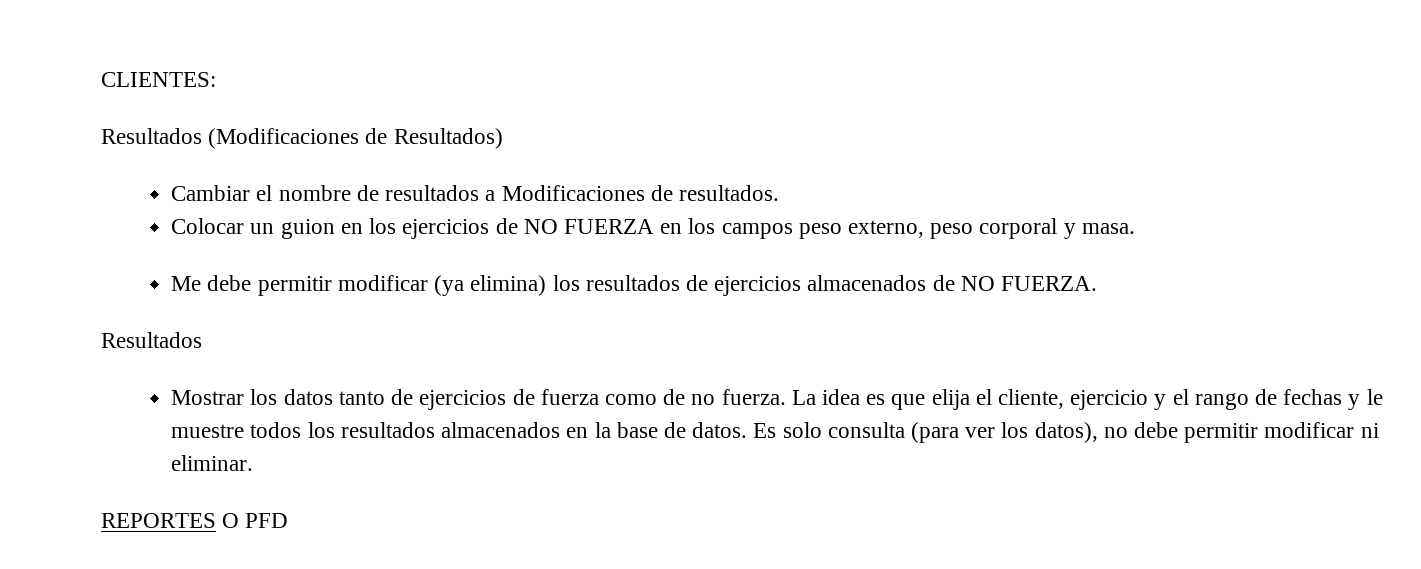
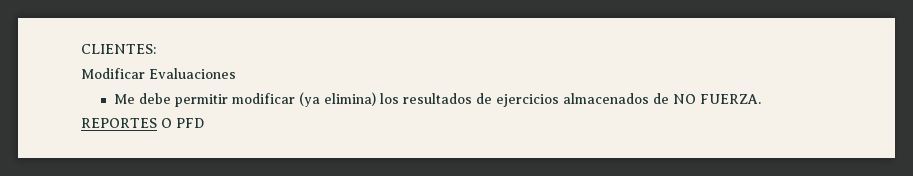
- Resultados (Modificaciones de Resultados)
- Cambiar el nombre de resultados a Modificaciones de resultados.
- Colocar un guion en los ejercicios de NO FUERZA en los campos peso externo, peso corporal y masa.
+ Modificar Evaluaciones
  Me debe permitir modificar (ya elimina) los resultados de ejercicios almacenados de NO FUERZA.
- Resultados
- Mostrar los datos tanto de ejercicios de fuerza como de no fuerza. La idea es que elija el cliente, ejercicio y el rango de fechas y le muestre todos los resultados almacenados en la base de datos. Es solo consulta (para ver los datos), no debe permitir modificar ni eliminar.

